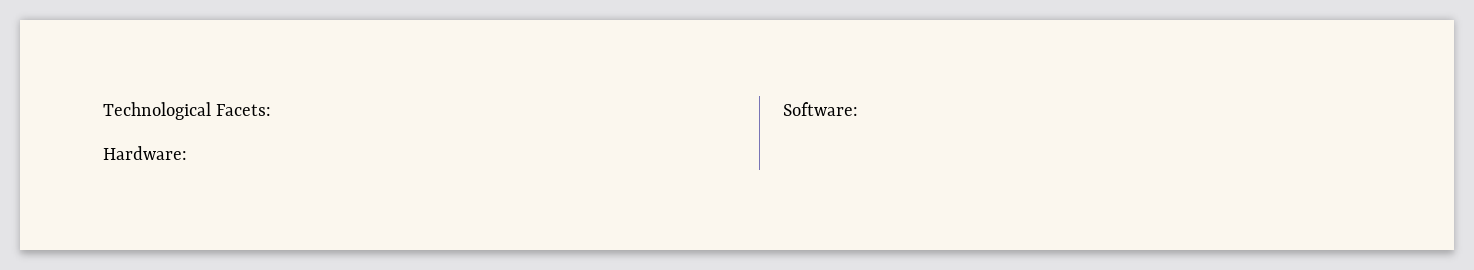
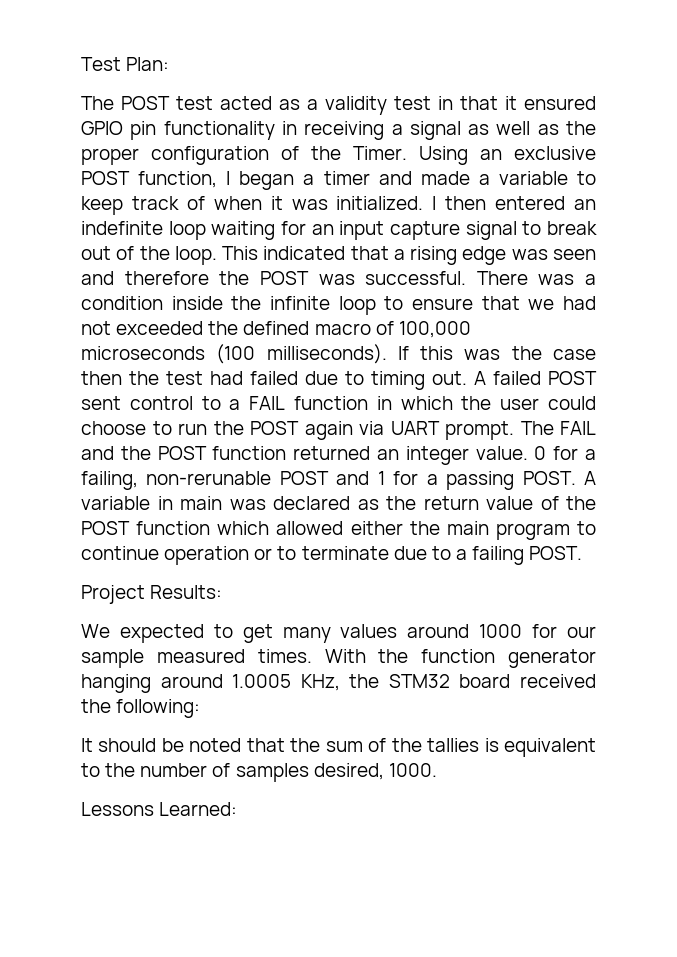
- Technological Facets:
- Hardware:
- Software:
+ Test Plan:
+ The POST test acted as a validity test in that it ensured GPIO pin functionality in receiving a signal as well as the proper configuration of the Timer. Using an exclusive POST function, I began a timer and made a variable to keep track of when it was initialized. I then entered an indefinite loop waiting for an input capture signal to break out of the loop. This indicated that a rising edge was seen and therefore the POST was successful. There was a condition inside the infinite loop to ensure that we had not exceeded the defined macro of 100,000 microseconds (100 milliseconds). If this was the case then the test had failed due to timing out. A failed POST sent control to a FAIL function in which the user could choose to run the POST again via UART prompt. The FAIL and the POST function returned an integer value. 0 for a failing, non-rerunable POST and 1 for a passing POST. A variable in main was declared as the return value of the POST function which allowed either the main program to continue operation or to terminate due to a failing POST.
+ Project Results:
+ We expected to get many values around 1000 for our sample measured times. With the function generator hanging around 1.0005 KHz, the STM32 board received the following:
+ It should be noted that the sum of the tallies is equivalent to the number of samples desired, 1000.
+ Lessons Learned:

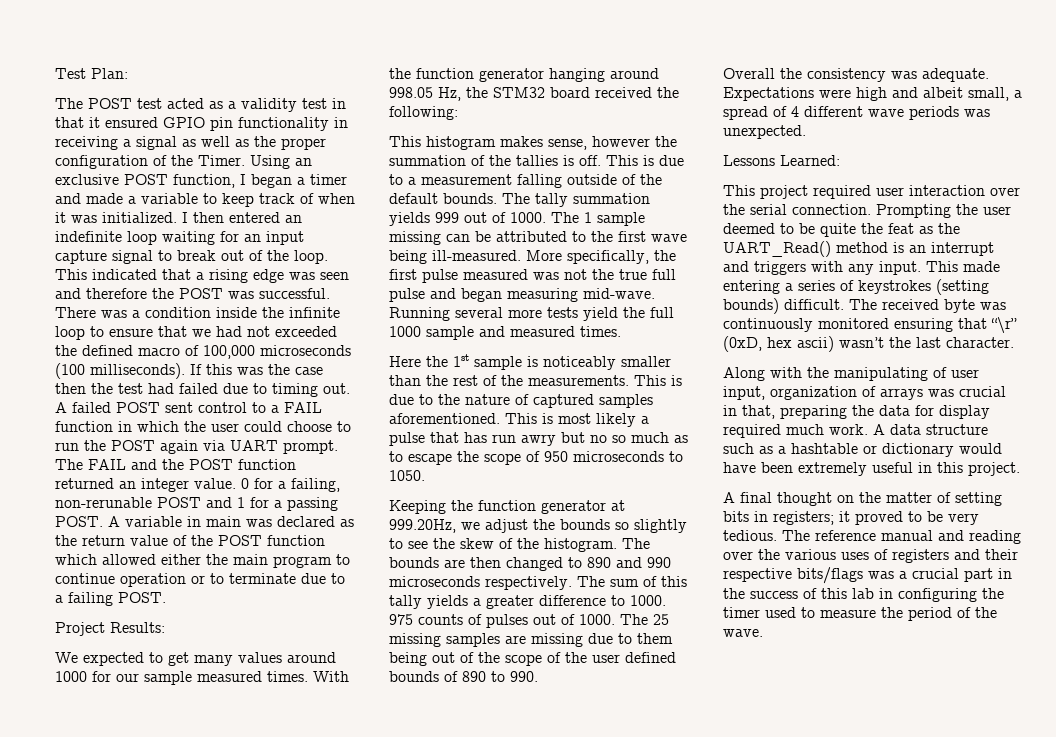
- With the function generator hanging around 1.0005 KHz, the STM32 board received the following:
+ With the function generator hanging around 998.05 Hz, the STM32 board received the following:
- It should be noted that the sum of the tallies is equivalent to the number of samples desired, 1000.
+ This histogram makes sense, however the summation of the tallies is off. This is due to a measurement falling outside of the default bounds. The tally summation yields 999 out of 1000. The 1 sample missing can be attributed to the first wave being ill-measured. More specifically, the first pulse measured was not the true full pulse and began measuring mid-wave. Running several more tests yield the full 1000 sample and measured times.
+ Here the 1st sample is noticeably smaller than the rest of the measurements. This is due to the nature of captured samples aforementioned. This is most likely a pulse that has run awry but no so much as to escape the scope of 950 microseconds to 1050.
+ Keeping the function generator at 999.20Hz, we adjust the bounds so slightly to see the skew of the histogram. The bounds are then changed to 890 and 990 microseconds respectively. The sum of this tally yields a greater difference to 1000. 975 counts of pulses out of 1000. The 25 missing samples are missing due to them being out of the scope of the user defined bounds of 890 to 990.
+ Overall the consistency was adequate. Expectations were high and albeit small, a spread of 4 different wave periods was unexpected.
  Lessons Learned:
+ This project required user interaction over the serial connection. Prompting the user deemed to be quite the feat as the UART_Read() method is an interrupt and triggers with any input. This made entering a series of keystrokes (setting bounds) difficult. The received byte was continuously monitored ensuring that “\r” (0xD, hex ascii) wasn’t the last character.
+ Along with the manipulating of user input, organization of arrays was crucial in that, preparing the data for display required much work. A data structure such as a hashtable or dictionary would have been extremely useful in this project.
+ A final thought on the matter of setting bits in registers; it proved to be very tedious. The reference manual and reading over the various uses of registers and their respective bits/flags was a crucial part in the success of this lab in configuring the timer used to measure the period of the wave.

